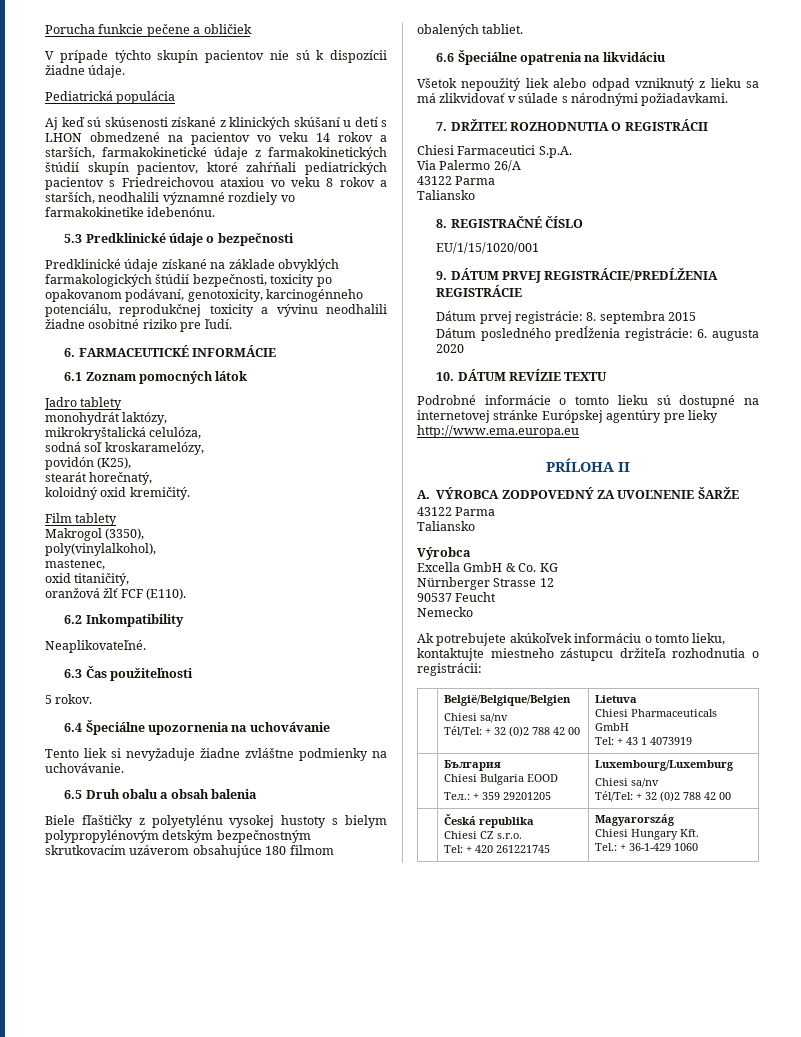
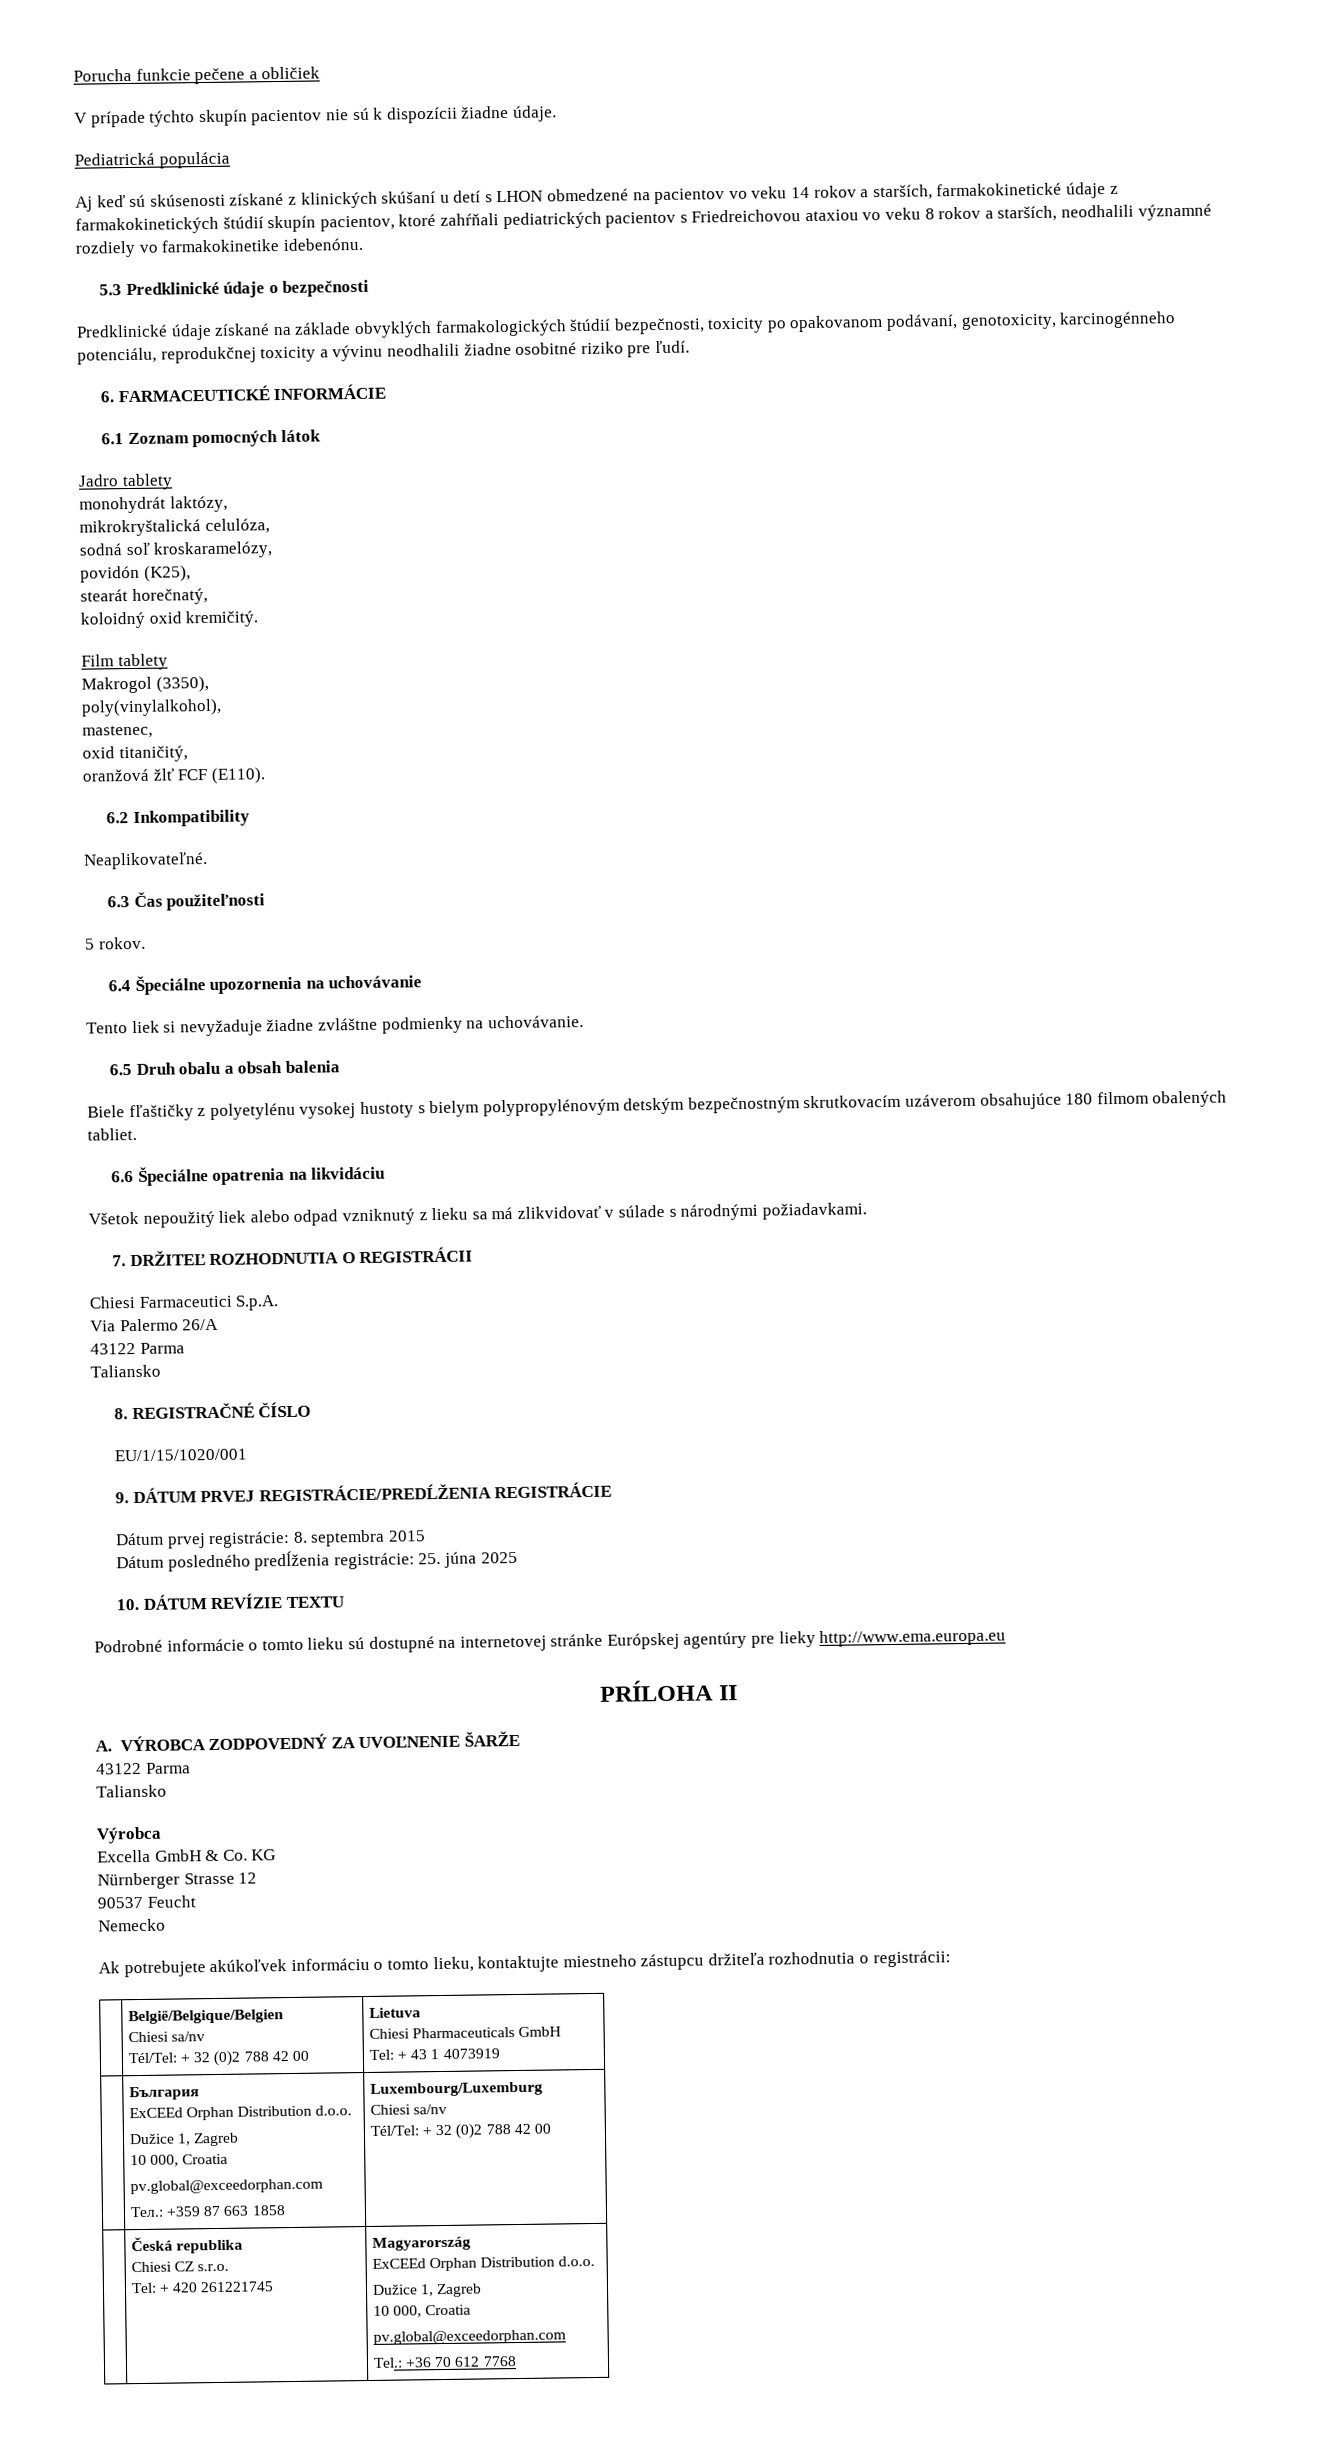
- Dátum posledného predĺženia registrácie: 6. augusta 2020
+ Dátum posledného predĺženia registrácie: 25. júna 2025
  | България
- Chiesi Bulgaria EOOD
- Teл.: + 359 29201205 | Luxembourg/Luxemburg
+ ExCEEd Orphan Distribution d.o.o.
+ Dužice 1, Zagreb
+ 10 000, Croatia
+ pv.global@exceedorphan.com
+ Teл.: +359 87 663 1858 | Luxembourg/Luxemburg
  | Česká republika
  Chiesi CZ s.r.o.
  Tel: + 420 261221745 | Magyarország
- Chiesi Hungary Kft.
- Tel.: + 36-1-429 1060
+ ExCEEd Orphan Distribution d.o.o.
+ Dužice 1, Zagreb
+ 10 000, Croatia
+ pv.global@exceedorphan.com
+ Tel.: +36 70 612 7768

